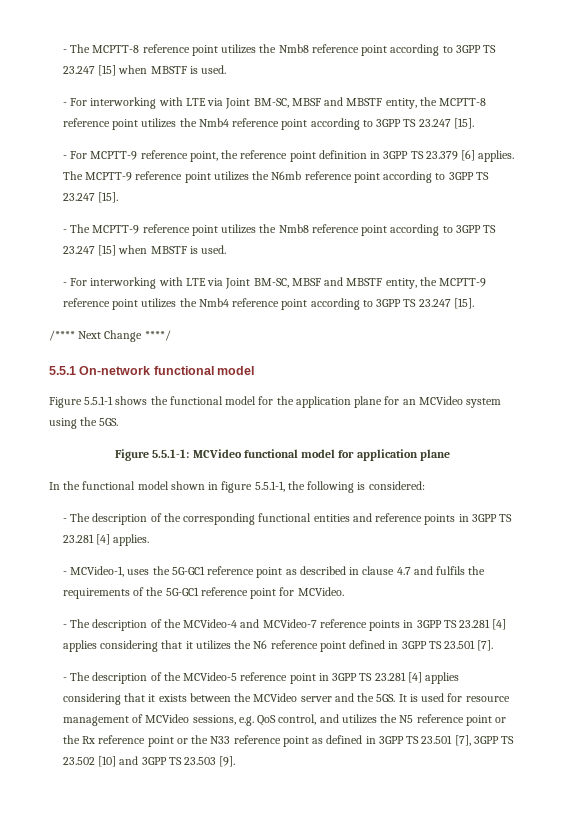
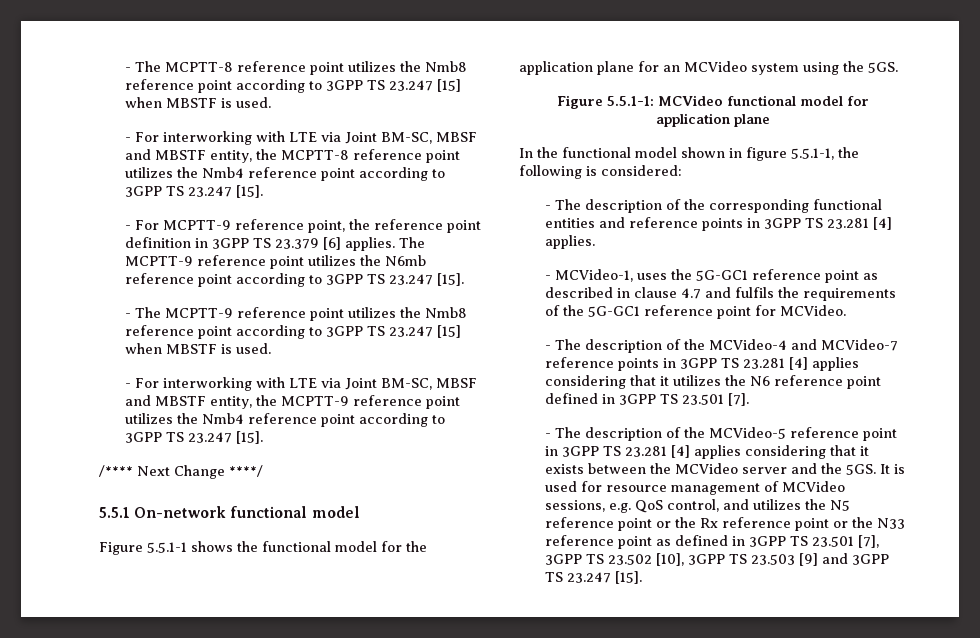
- It is used for resource management of MCVideo sessions, e.g. QoS control, and utilizes the N5 reference point or the Rx reference point or the N33 reference point as defined in 3GPP TS 23.501 [7], 3GPP TS 23.502 [10] and 3GPP TS 23.503 [9].
+ It is used for resource management of MCVideo sessions, e.g. QoS control, and utilizes the N5 reference point or the Rx reference point or the N33 reference point as defined in 3GPP TS 23.501 [7], 3GPP TS 23.502 [10], 3GPP TS 23.503 [9] and 3GPP TS 23.247 [15].

